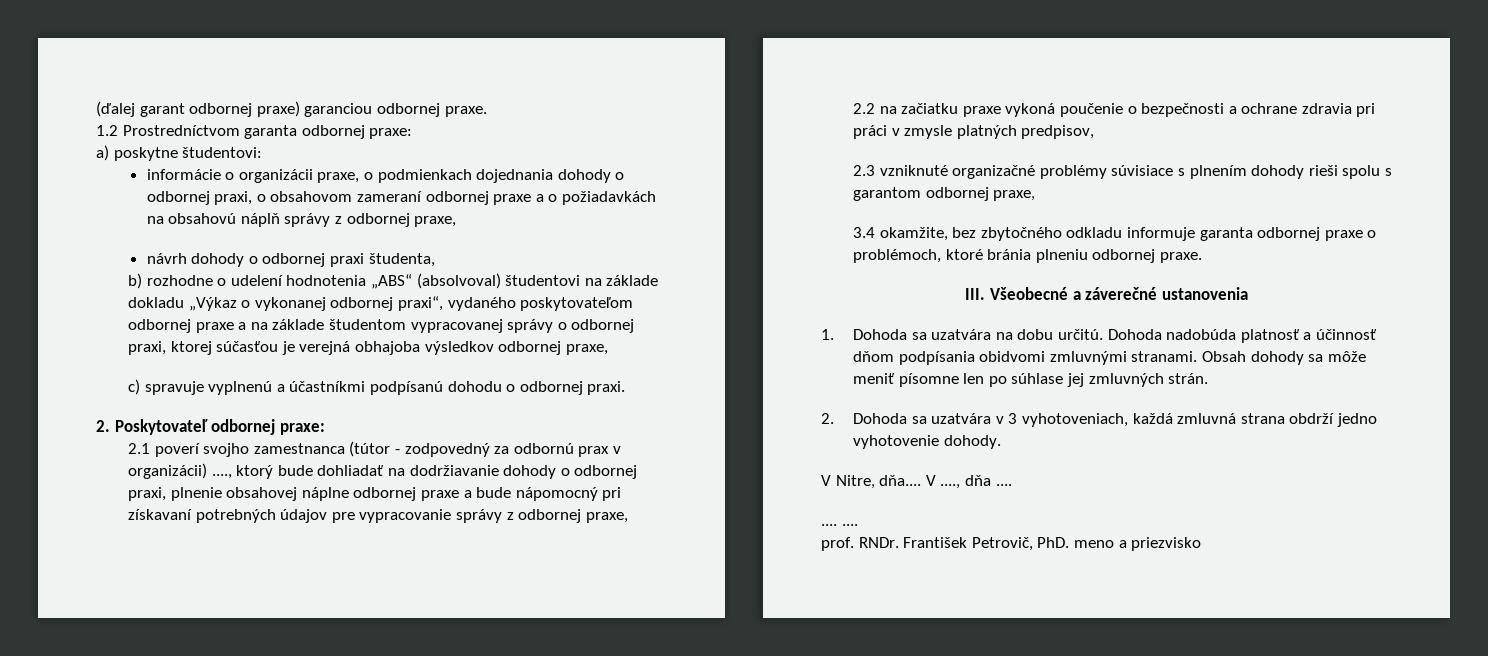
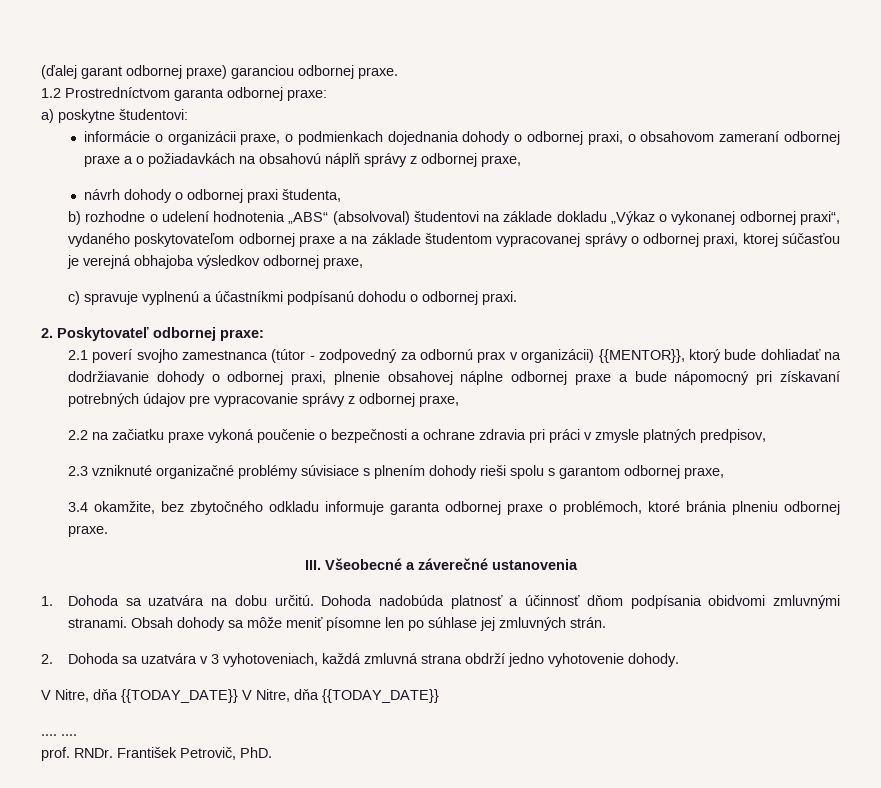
- 2.1 poverí svojho zamestnanca (tútor - zodpovedný za odbornú prax v organizácii) ...., ktorý bude dohliadať na dodržiavanie dohody o odbornej praxi, plnenie obsahovej náplne odbornej praxe a bude nápomocný pri získavaní potrebných údajov pre vypracovanie správy z odbornej praxe,
+ 2.1 poverí svojho zamestnanca (tútor - zodpovedný za odbornú prax v organizácii) {{MENTOR}}, ktorý bude dohliadať na dodržiavanie dohody o odbornej praxi, plnenie obsahovej náplne odbornej praxe a bude nápomocný pri získavaní potrebných údajov pre vypracovanie správy z odbornej praxe,
- V Nitre, dňa.... V ...., dňa ....
+ V Nitre, dňa {{TODAY_DATE}} V Nitre, dňa {{TODAY_DATE}}
- František Petrovič, PhD. meno a priezvisko
+ František Petrovič, PhD.

